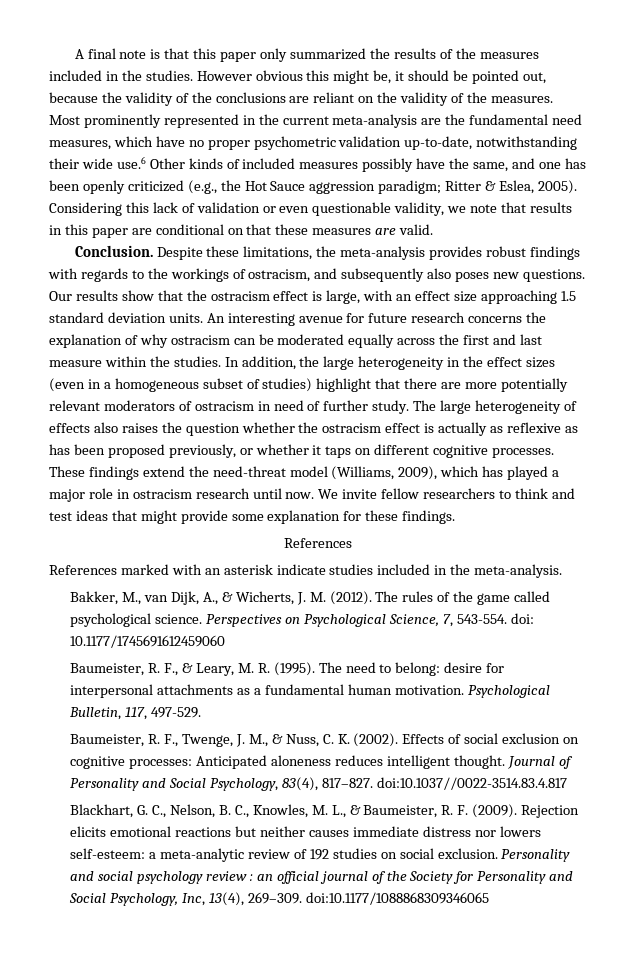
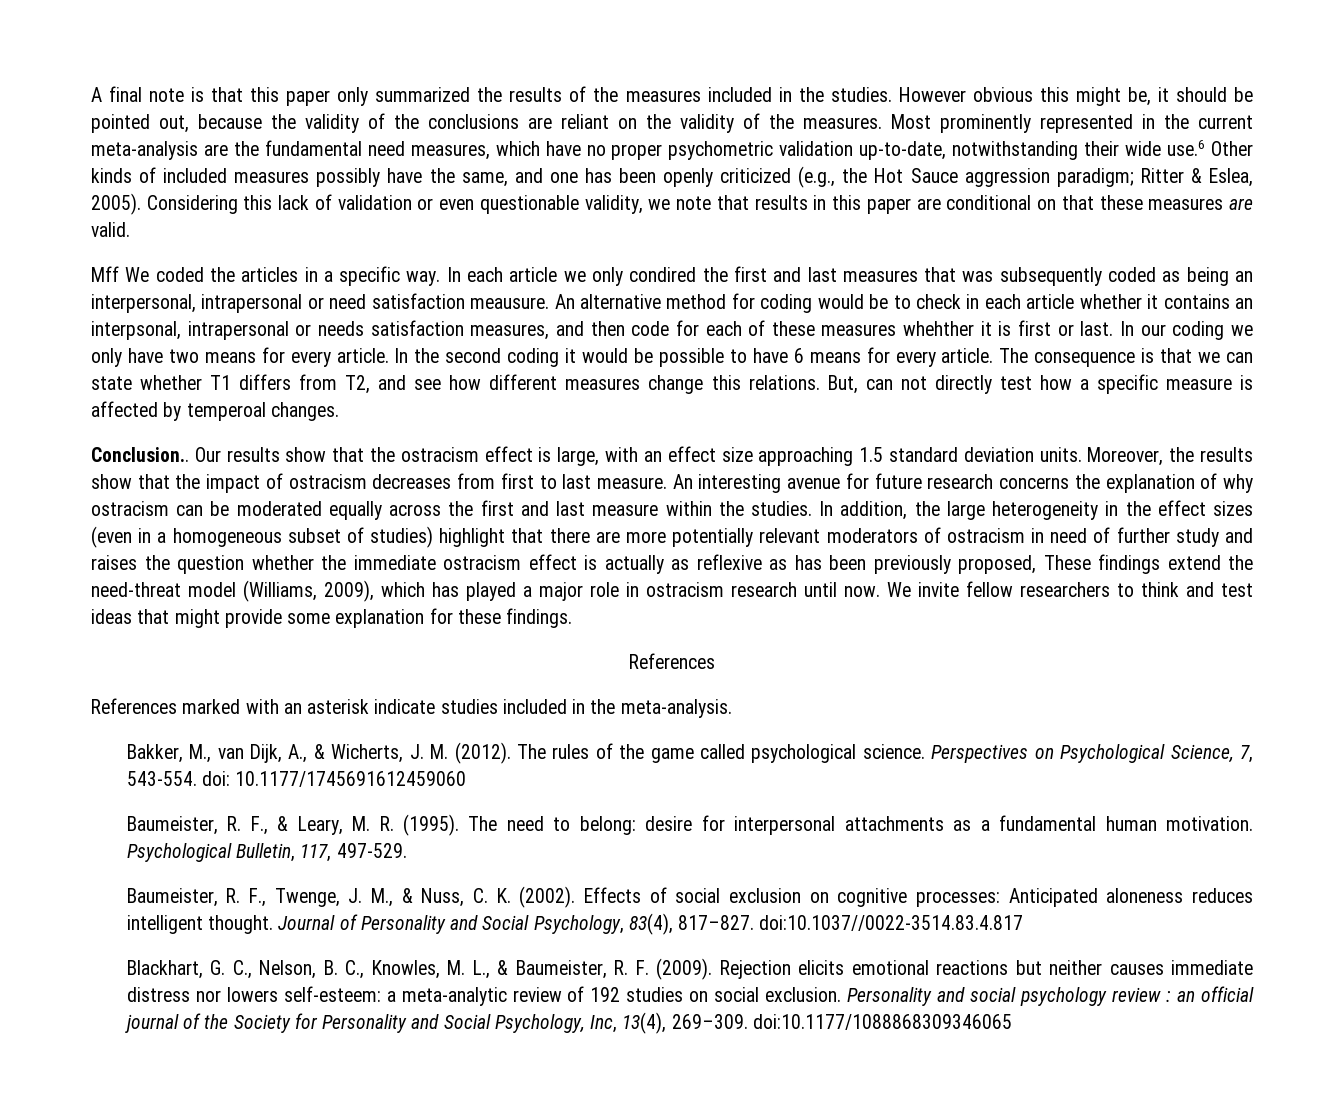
- Conclusion. Despite these limitations, the meta-analysis provides robust findings with regards to the workings of ostracism, and subsequently also poses new questions.
+ Mff We coded the articles in a specific way. In each article we only condired the first and last measures that was subsequently coded as being an interpersonal, intrapersonal or need satisfaction meausure. An alternative method for coding would be to check in each article whether it contains an interpsonal, intrapersonal or needs satisfaction measures, and then code for each of these measures whehther it is first or last. In our coding we only have two means for every article. In the second coding it would be possible to have 6 means for every article. The consequence is that we can state whether T1 differs from T2, and see how different measures change this relations. But, can not directly test how a specific measure is affected by temperoal changes.
+ Conclusion..
+ Moreover, the results show that the impact of ostracism decreases from first to last measure.
- In addition, the large heterogeneity in the effect sizes (even in a homogeneous subset of studies) highlight that there are more potentially relevant moderators of ostracism in need of further study. The large heterogeneity of effects also raises the question whether the ostracism effect is actually as reflexive as has been proposed previously, or whether it taps on different cognitive processes. These findings extend the need-threat model (Williams, 2009), which has played a major role in ostracism research until now.
+ In addition, the large heterogeneity in the effect sizes (even in a homogeneous subset of studies) highlight that there are more potentially relevant moderators of ostracism in need of further study and raises the question whether the immediate ostracism effect is actually as reflexive as has been previously proposed, These findings extend the need-threat model (Williams, 2009), which has played a major role in ostracism research until now.

